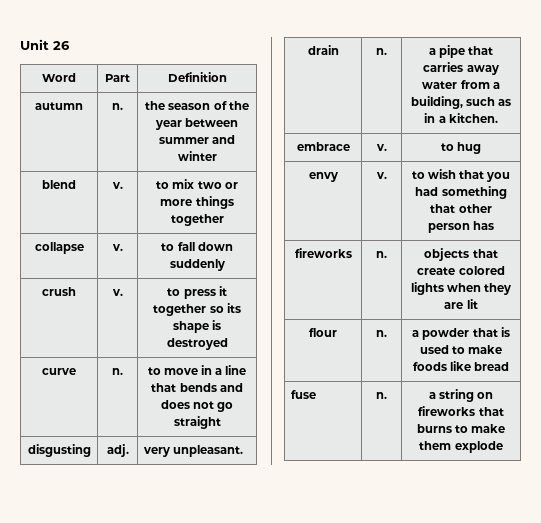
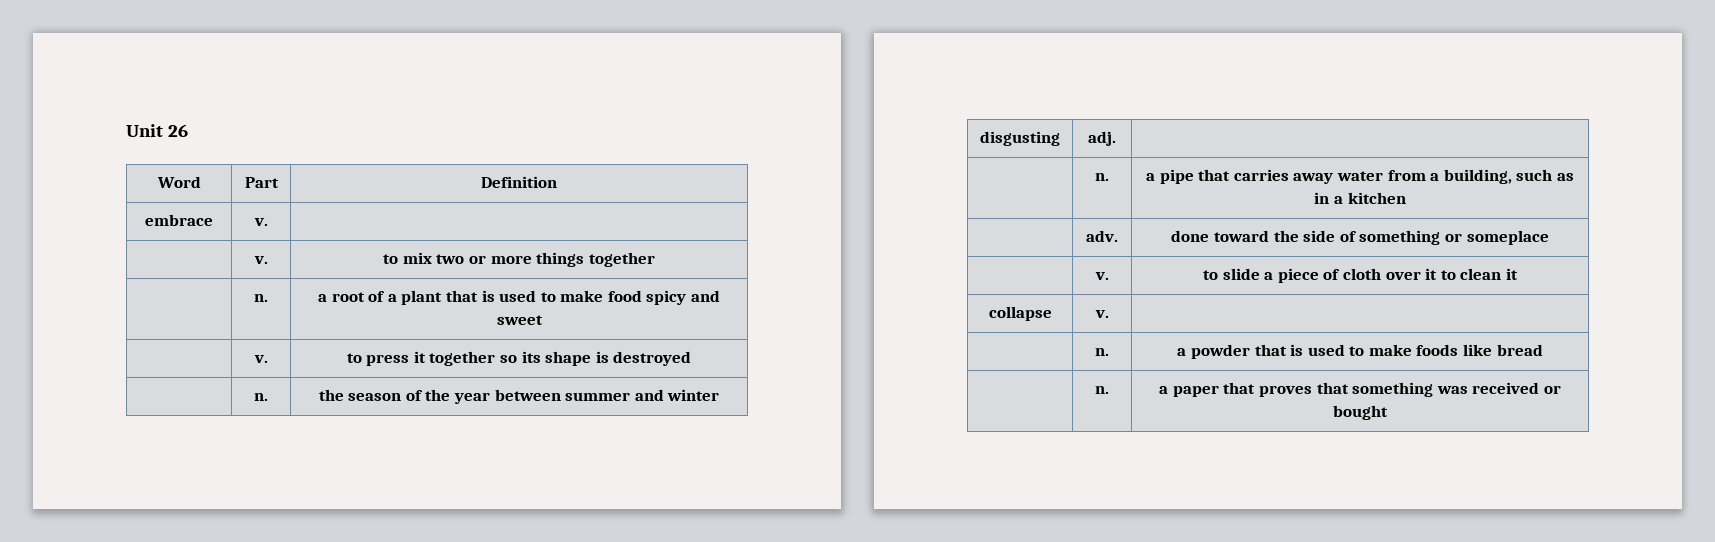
- autumn | n. | the season of the year between summer and winter
+ embrace | v. |
+ | v. | to mix two or more things together
+ | n. | a root of a plant that is used to make food spicy and sweet
+ | v. | to press it together so its shape is destroyed
+ | n. | the season of the year between summer and winter
- blend | v. | to mix two or more things together
- collapse | v. | to fall down suddenly
- crush | v. | to press it together so its shape is destroyed
- curve | n. | to move in a line that bends and does not go straight
- disgusting | adj. | very unpleasant.
- drain | n. | a pipe that carries away water from a building, such as in a kitchen.
- embrace | v. | to hug
- envy | v. | to wish that you had something that other person has
- fireworks | n. | objects that create colored lights when they are lit
- flour | n. | a powder that is used to make foods like bread
+ disgusting | adj. |
+ | n. | a pipe that carries away water from a building, such as in a kitchen
+ | adv. | done toward the side of something or someplace
+ | v. | to slide a piece of cloth over it to clean it
+ collapse | v. |
+ | n. | a powder that is used to make foods like bread
- fuse | n. | a string on fireworks that burns to make them explode
+ | n. | a paper that proves that something was received or bought

